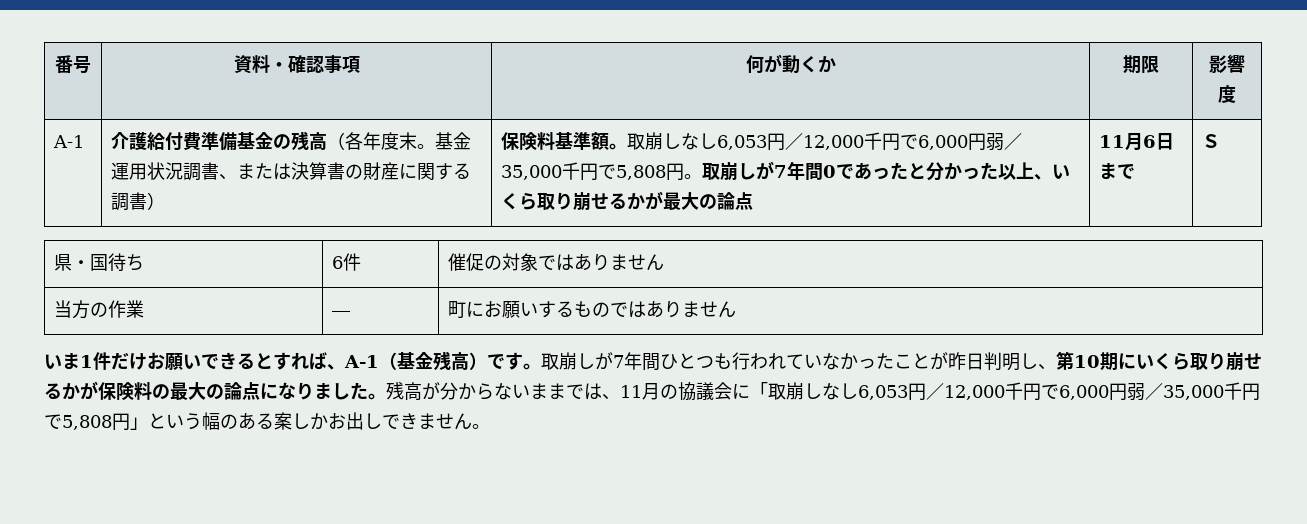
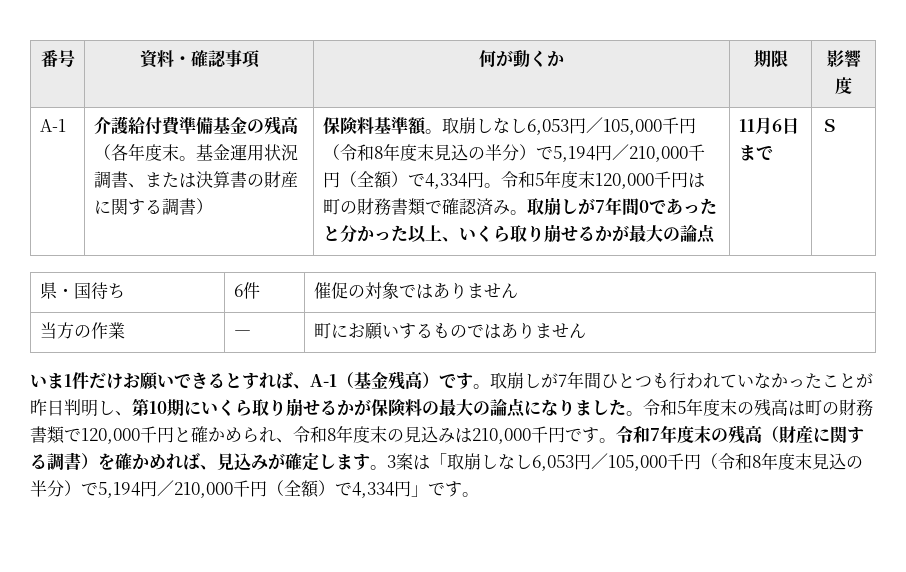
- 取崩しなし6,053円／12,000千円で6,000円弱／35,000千円で5,808円。
+ 取崩しなし6,053円／105,000千円（令和8年度末見込の半分）で5,194円／210,000千円（全額）で4,334円。令和5年度末120,000千円は町の財務書類で確認済み。
- 残高が分からないままでは、11月の協議会に「取崩しなし6,053円／12,000千円で6,000円弱／35,000千円で5,808円」という幅のある案しかお出しできません。
+ 令和5年度末の残高は町の財務書類で120,000千円と確かめられ、令和8年度末の見込みは210,000千円です。令和7年度末の残高（財産に関する調書）を確かめれば、見込みが確定します。3案は「取崩しなし6,053円／105,000千円（令和8年度末見込の半分）で5,194円／210,000千円（全額）で4,334円」です。

